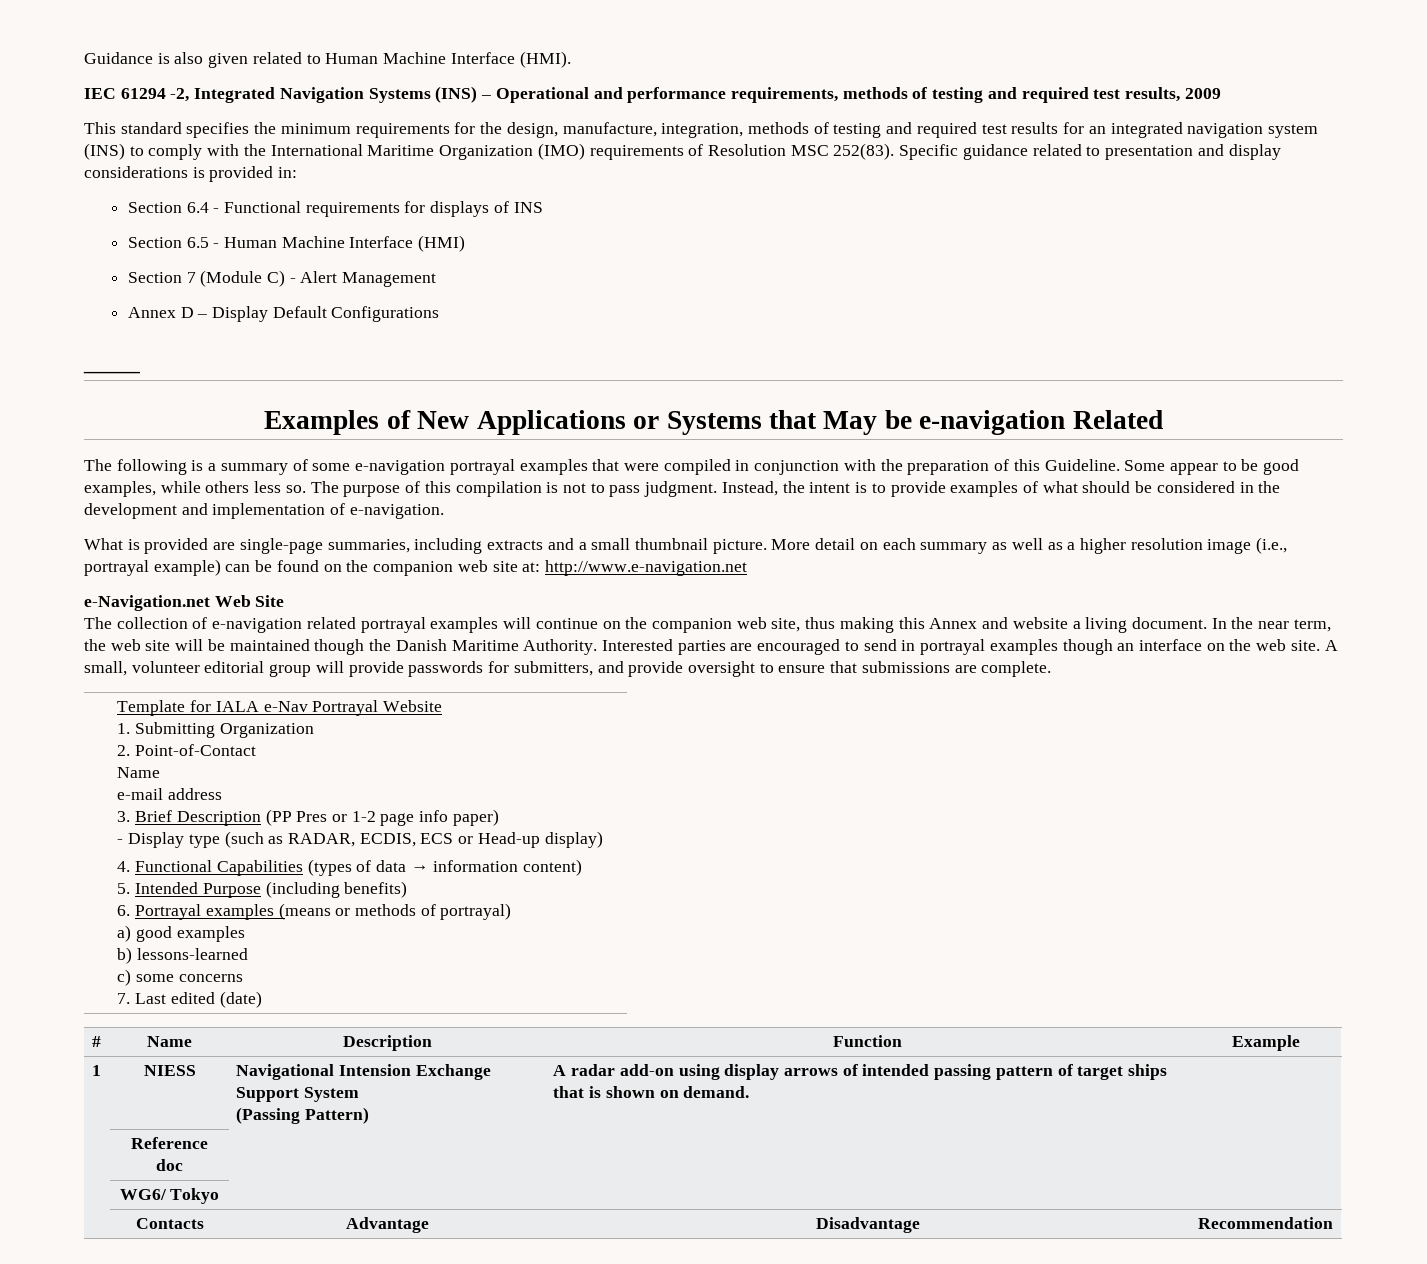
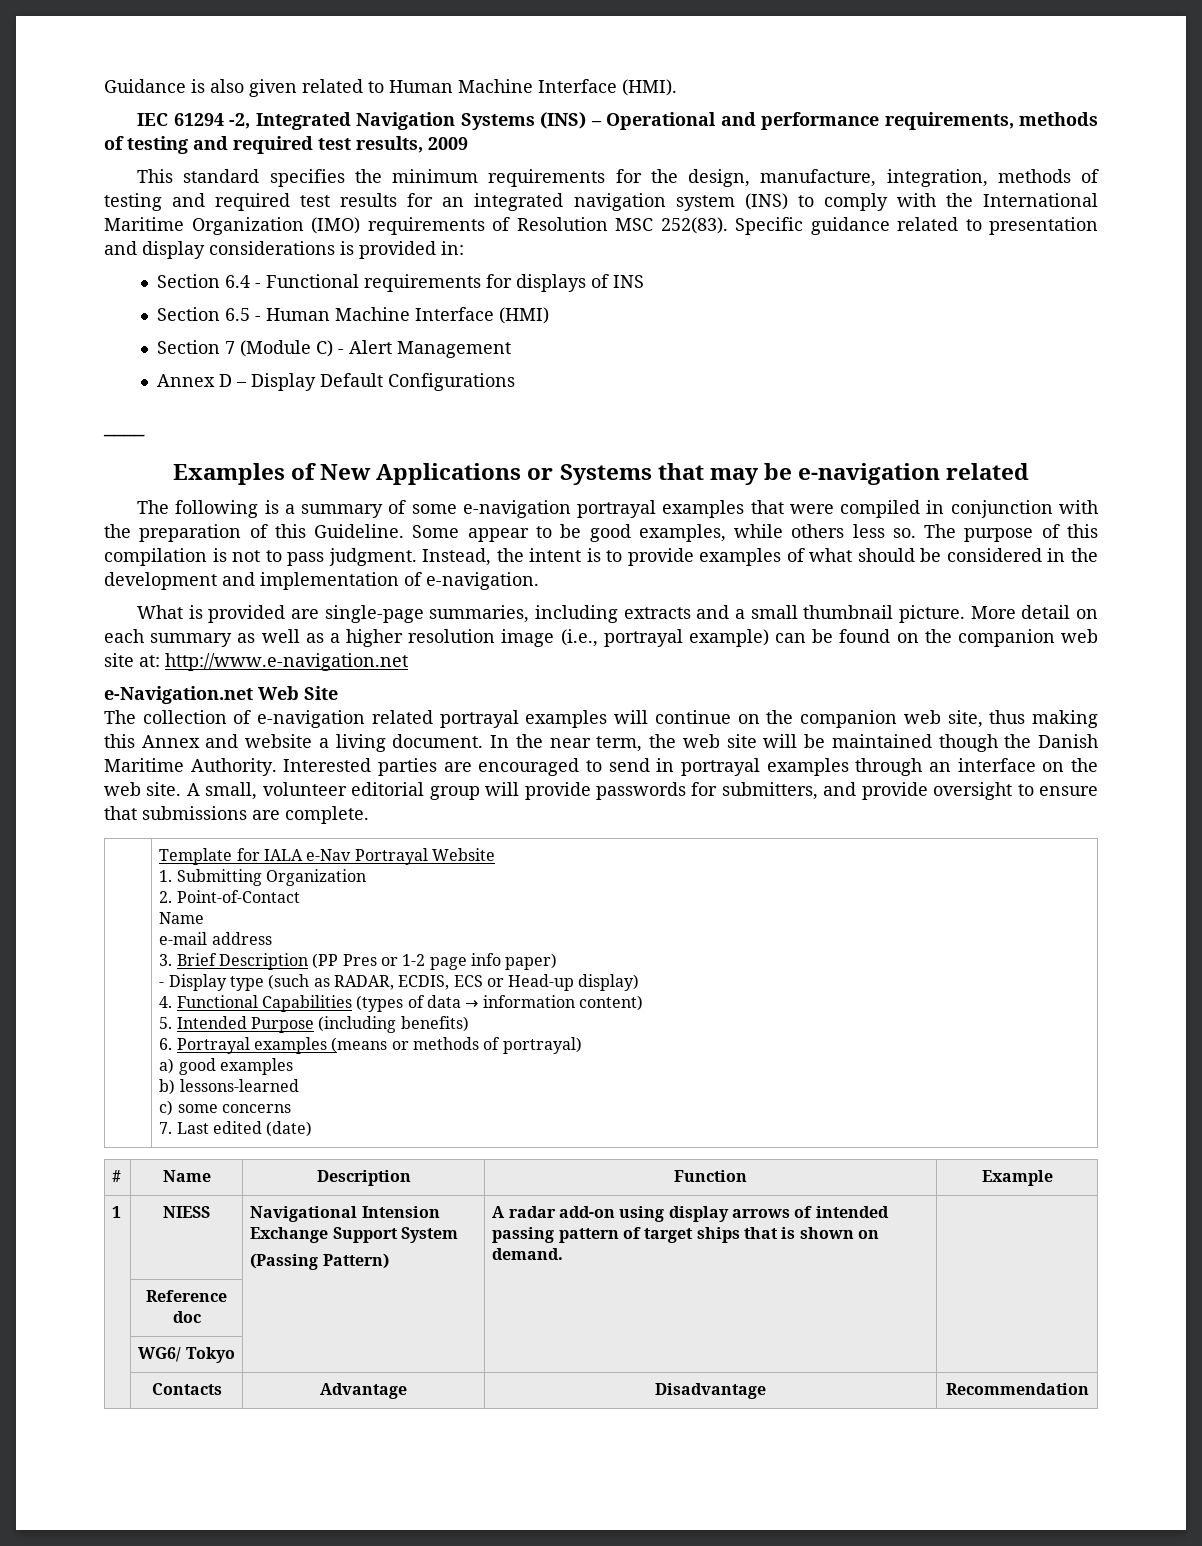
- Examples of New Applications or Systems that May be e-navigation Related
+ Examples of New Applications or Systems that may be e-navigation related
- Interested parties are encouraged to send in portrayal examples though an interface on the web site.
+ Interested parties are encouraged to send in portrayal examples through an interface on the web site.

